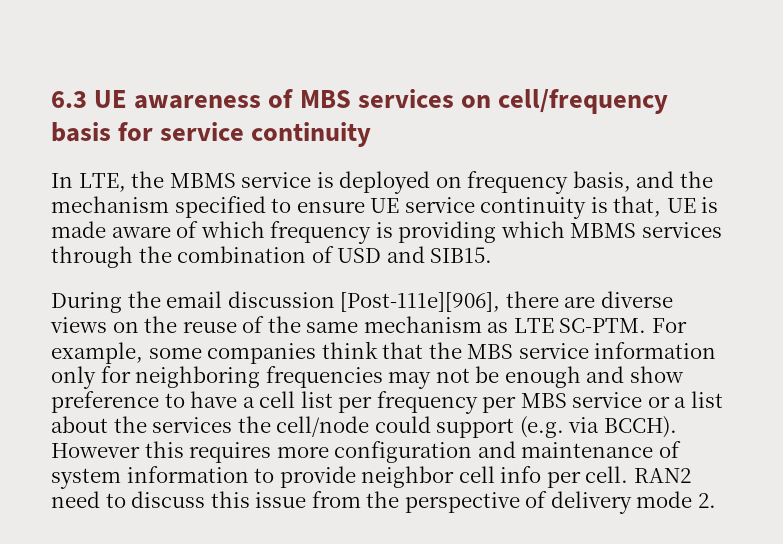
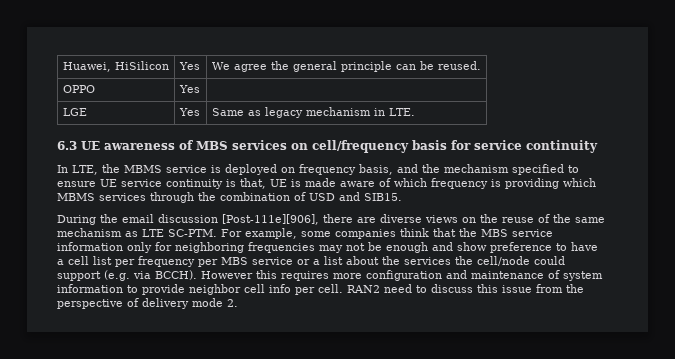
+ Huawei, HiSilicon | Yes | We agree the general principle can be reused.
+ OPPO | Yes |
+ LGE | Yes | Same as legacy mechanism in LTE.

